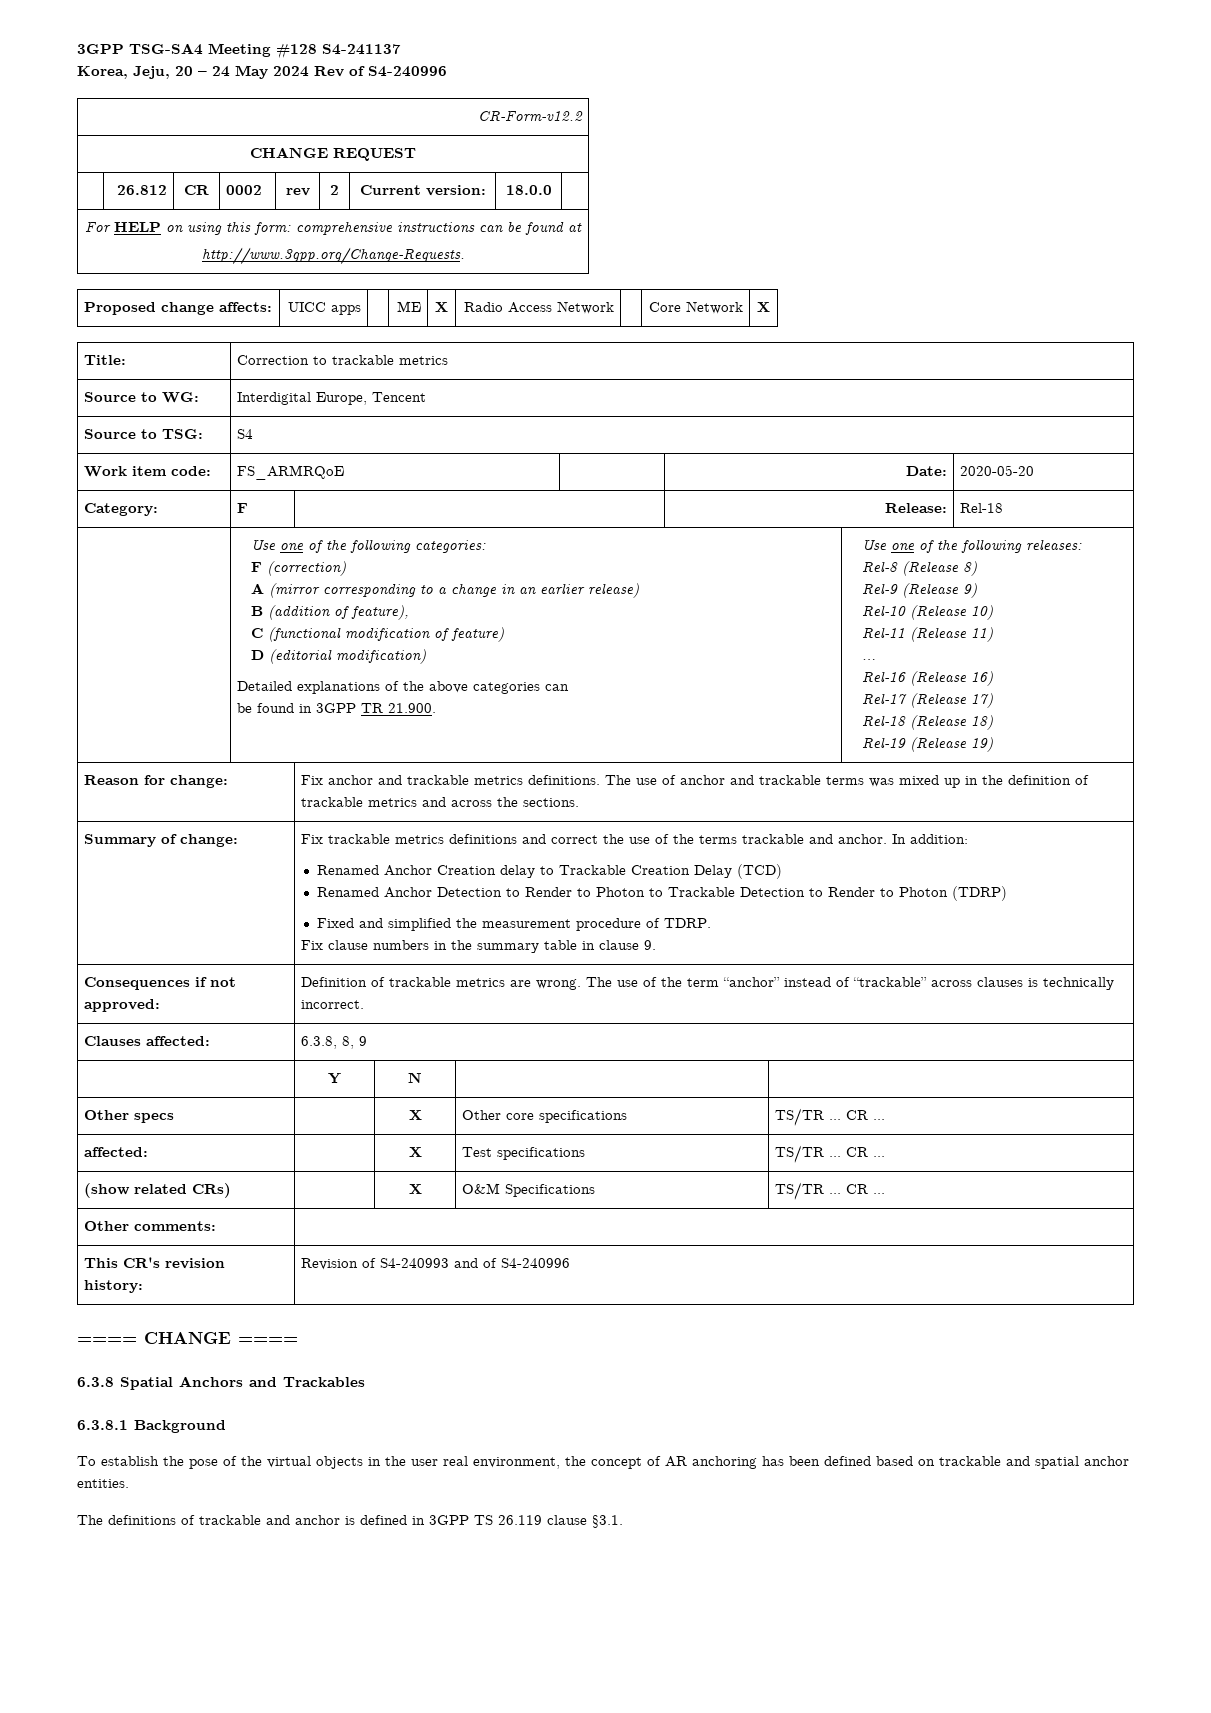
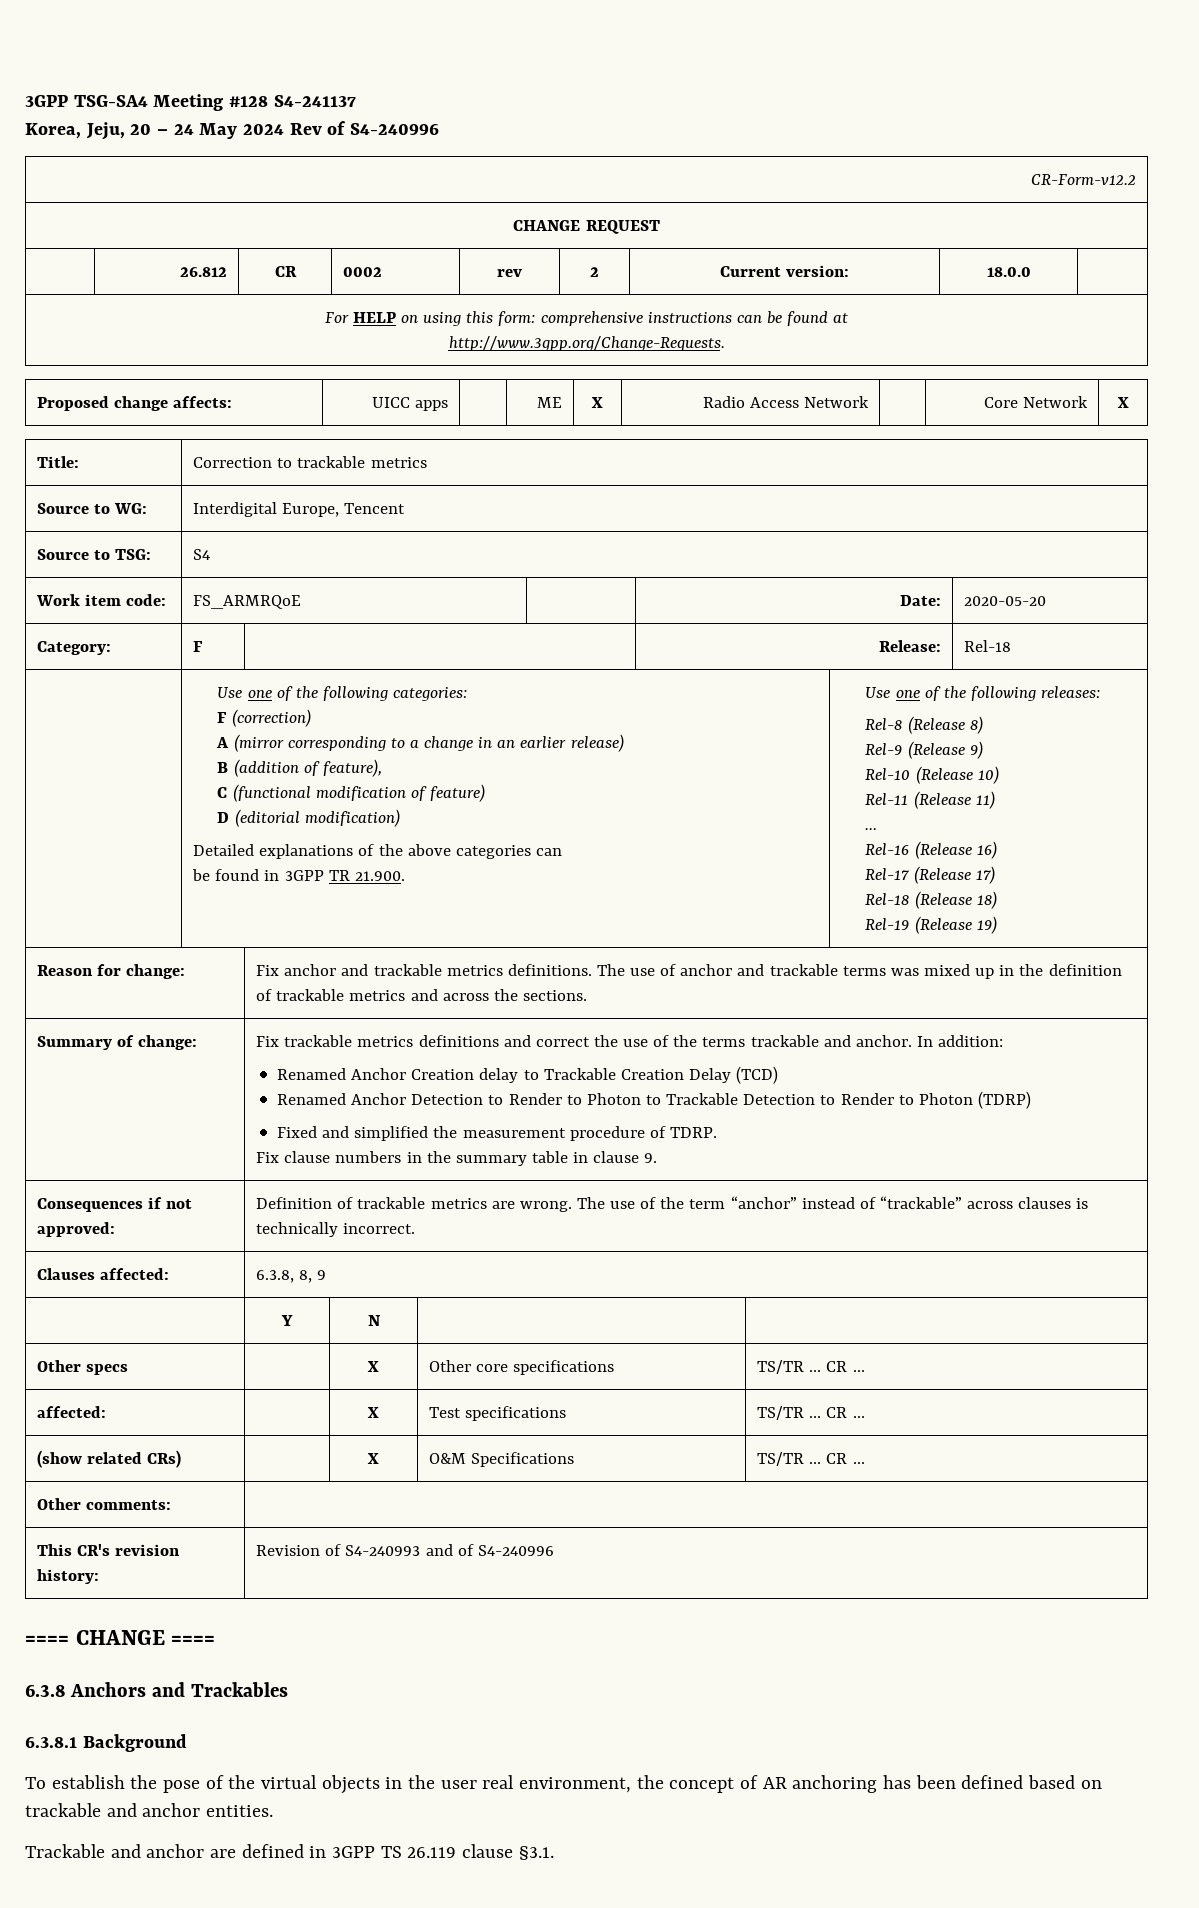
- 6.3.8 Spatial Anchors and Trackables
+ 6.3.8 Anchors and Trackables
- To establish the pose of the virtual objects in the user real environment, the concept of AR anchoring has been defined based on trackable and spatial anchor entities.
+ To establish the pose of the virtual objects in the user real environment, the concept of AR anchoring has been defined based on trackable and anchor entities.
- The definitions of trackable and anchor is defined in 3GPP TS 26.119 clause §3.1.
+ Trackable and anchor are defined in 3GPP TS 26.119 clause §3.1.

